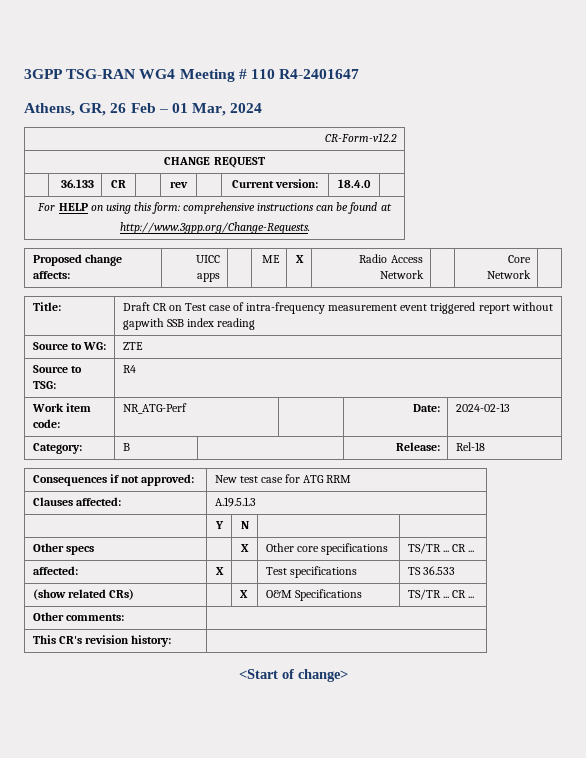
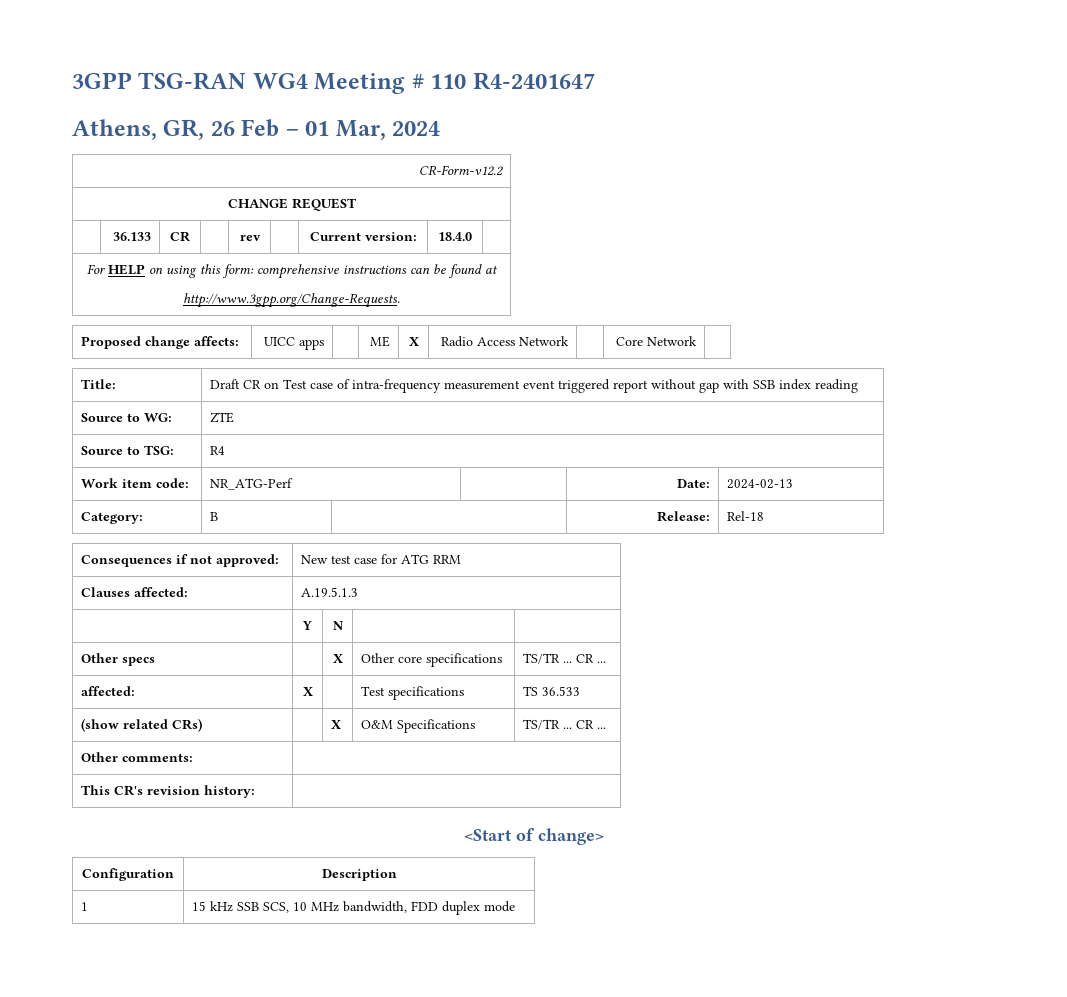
- Title: | Draft CR on Test case of intra-frequency measurement event triggered report without gapwith SSB index reading
+ Title: | Draft CR on Test case of intra-frequency measurement event triggered report without gap with SSB index reading
+ Configuration | Description
+ 1 | 15 kHz SSB SCS, 10 MHz bandwidth, FDD duplex mode

